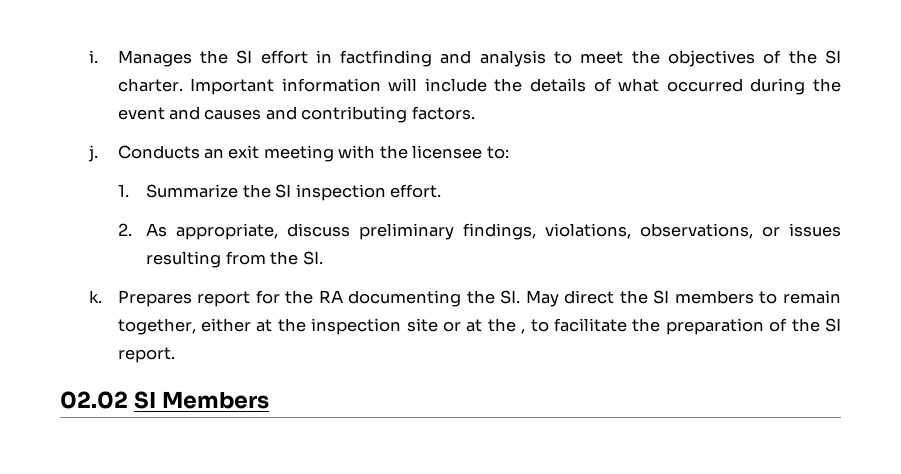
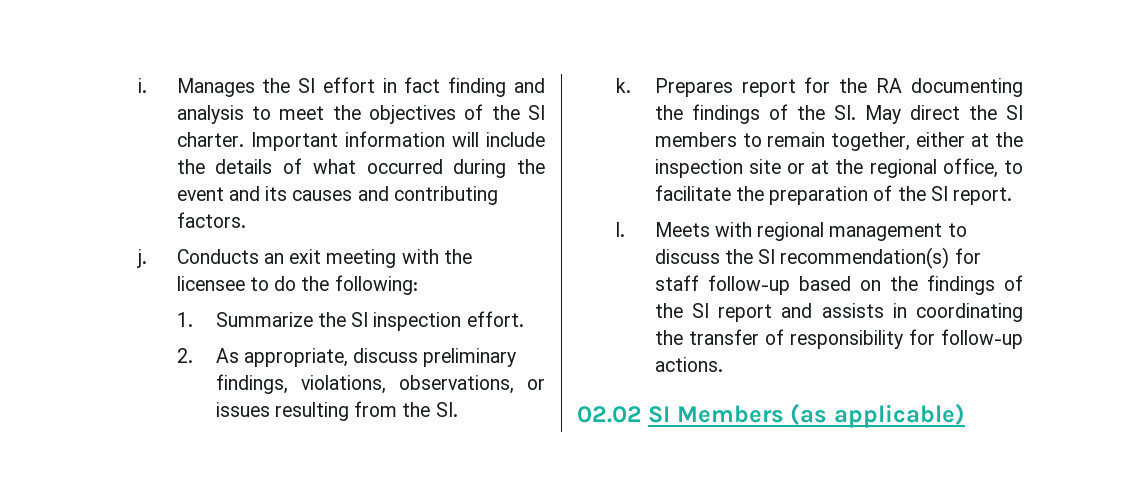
- Manages the SI effort in factfinding and analysis to meet the objectives of the SI charter.
+ Manages the SI effort in fact finding and analysis to meet the objectives of the SI charter.
- Important information will include the details of what occurred during the event and causes and contributing factors.
+ Important information will include the details of what occurred during the event and its causes and contributing factors.
- Conducts an exit meeting with the licensee to:
+ Conducts an exit meeting with the licensee to do the following:
- Prepares report for the RA documenting the SI. May direct the SI members to remain together, either at the inspection site or at the , to facilitate the preparation of the SI report.
+ Prepares report for the RA documenting the findings of the SI. May direct the SI members to remain together, either at the inspection site or at the regional office, to facilitate the preparation of the SI report.
+ l. Meets with regional management to discuss the SI recommendation(s) for staff follow-up based on the findings of the SI report and assists in coordinating the transfer of responsibility for follow-up actions.
- 02.02 SI Members
+ 02.02 SI Members (as applicable)

